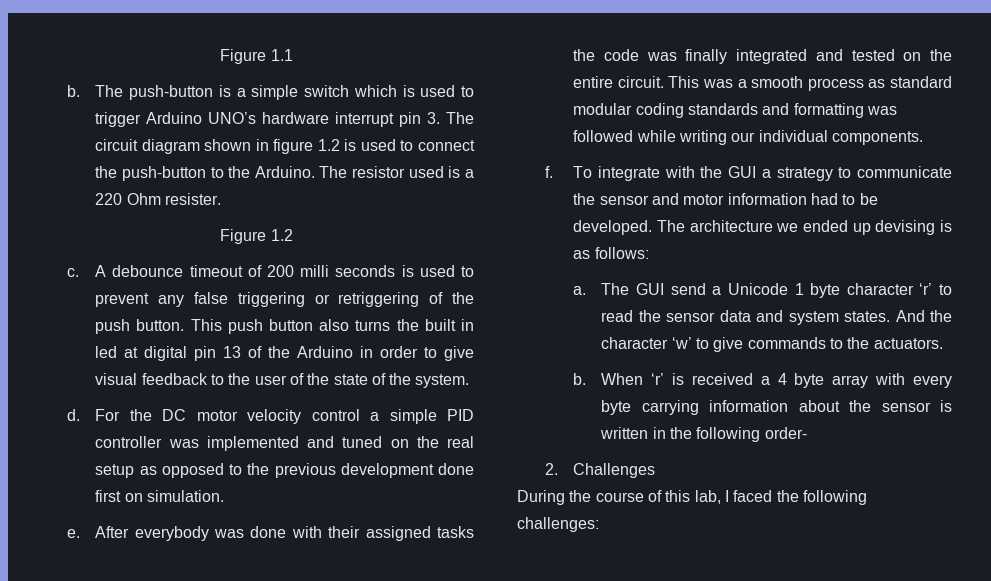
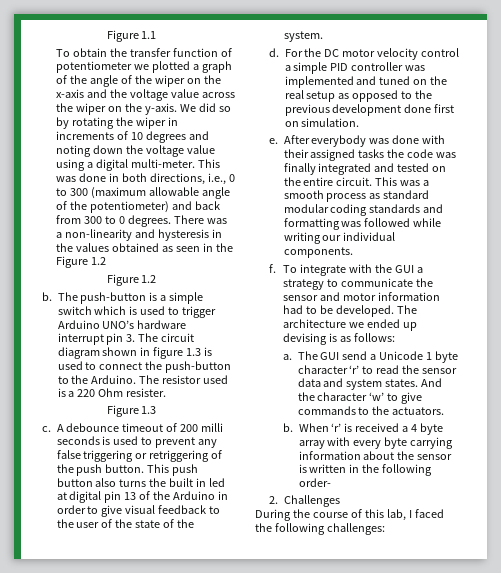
+ To obtain the transfer function of potentiometer we plotted a graph of the angle of the wiper on the x-axis and the voltage value across the wiper on the y-axis. We did so by rotating the wiper in increments of 10 degrees and noting down the voltage value using a digital multi-meter. This was done in both directions, i.e., 0 to 300 (maximum allowable angle of the potentiometer) and back from 300 to 0 degrees. There was a non-linearity and hysteresis in the values obtained as seen in the Figure 1.2
+ Figure 1.2
- The push-button is a simple switch which is used to trigger Arduino UNO’s hardware interrupt pin 3. The circuit diagram shown in figure 1.2 is used to connect the push-button to the Arduino.
+ The push-button is a simple switch which is used to trigger Arduino UNO’s hardware interrupt pin 3. The circuit diagram shown in figure 1.3 is used to connect the push-button to the Arduino.
- Figure 1.2
+ Figure 1.3

